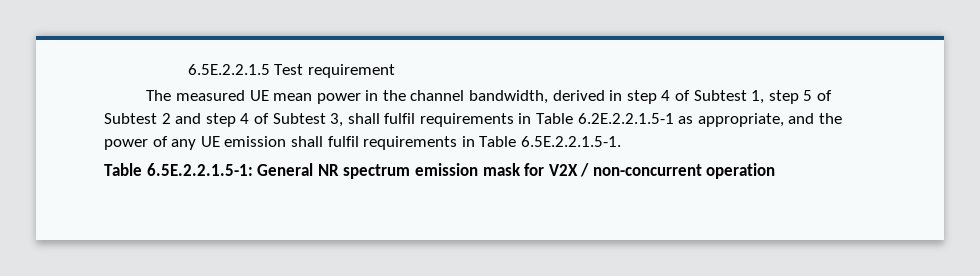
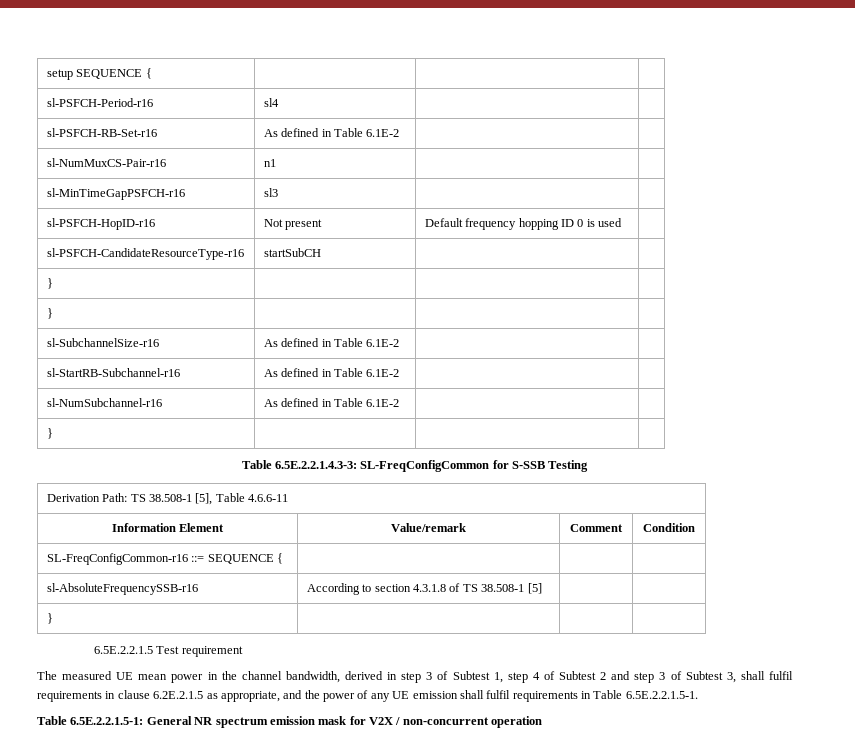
+ setup SEQUENCE { | | |
+ sl-PSFCH-Period-r16 | sl4 | |
+ sl-PSFCH-RB-Set-r16 | As defined in Table 6.1E-2 | |
+ sl-NumMuxCS-Pair-r16 | n1 | |
+ sl-MinTimeGapPSFCH-r16 | sl3 | |
+ sl-PSFCH-HopID-r16 | Not present | Default frequency hopping ID 0 is used |
+ sl-PSFCH-CandidateResourceType-r16 | startSubCH | |
+ } | | |
+ } | | |
+ sl-SubchannelSize-r16 | As defined in Table 6.1E-2 | |
+ sl-StartRB-Subchannel-r16 | As defined in Table 6.1E-2 | |
+ sl-NumSubchannel-r16 | As defined in Table 6.1E-2 | |
+ } | | |
+ Table 6.5E.2.2.1.4.3-3: SL-FreqConfigCommon for S-SSB Testing
+ Derivation Path: TS 38.508-1 [5], Table 4.6.6-11
+ Information Element | Value/remark | Comment | Condition
+ SL-FreqConfigCommon-r16 ::= SEQUENCE { | | |
+ sl-AbsoluteFrequencySSB-r16 | According to section 4.3.1.8 of TS 38.508-1 [5] | |
+ } | | |
- The measured UE mean power in the channel bandwidth, derived in step 4 of Subtest 1, step 5 of Subtest 2 and step 4 of Subtest 3, shall fulfil requirements in Table 6.2E.2.2.1.5-1 as appropriate, and the power of any UE emission shall fulfil requirements in Table 6.5E.2.2.1.5-1.
+ The measured UE mean power in the channel bandwidth, derived in step 3 of Subtest 1, step 4 of Subtest 2 and step 3 of Subtest 3, shall fulfil requirements in clause 6.2E.2.1.5 as appropriate, and the power of any UE emission shall fulfil requirements in Table 6.5E.2.2.1.5-1.

